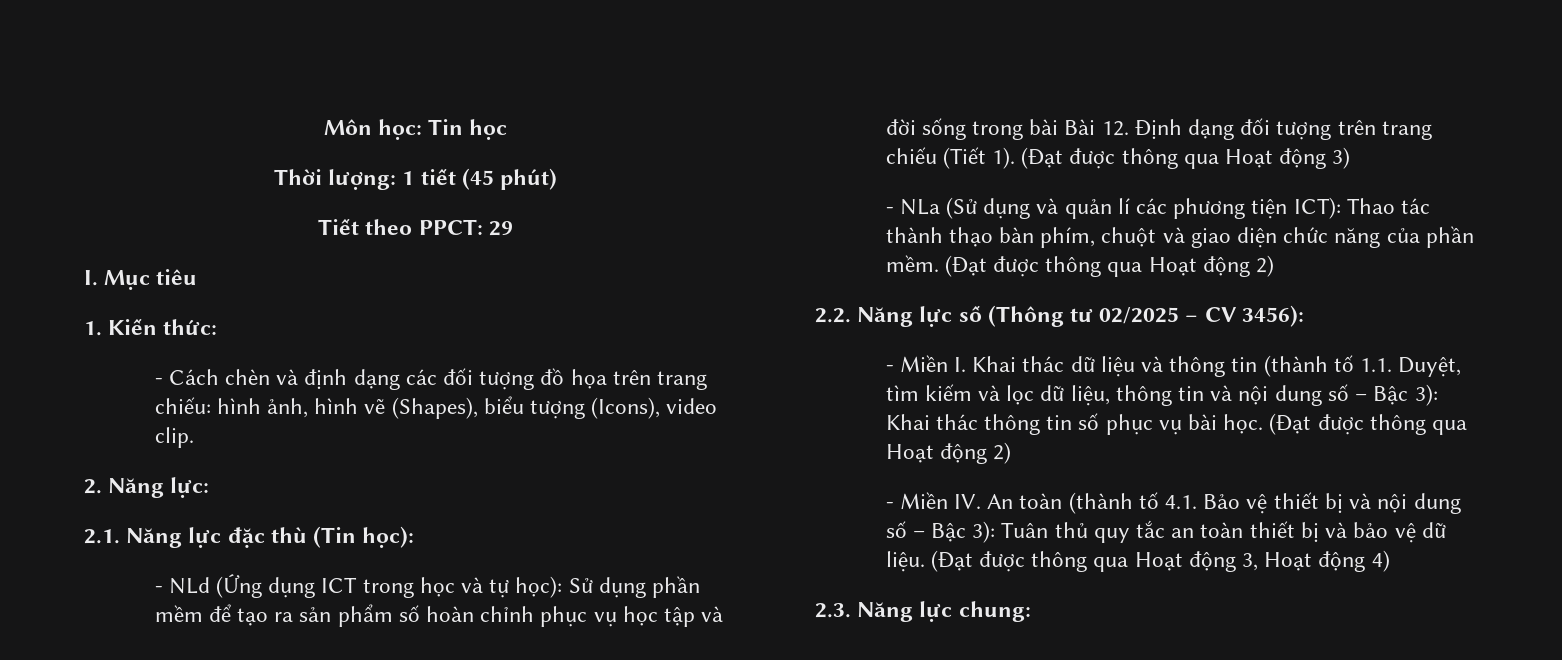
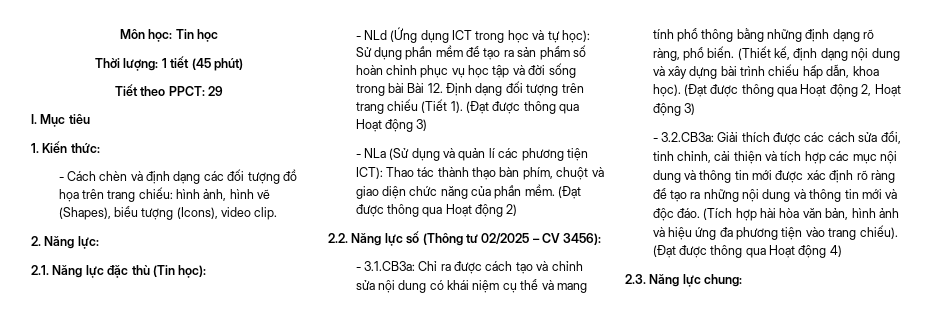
- - Miền I. Khai thác dữ liệu và thông tin (thành tố 1.1. Duyệt, tìm kiếm và lọc dữ liệu, thông tin và nội dung số – Bậc 3): Khai thác thông tin số phục vụ bài học. (Đạt được thông qua Hoạt động 2)
- - Miền IV. An toàn (thành tố 4.1. Bảo vệ thiết bị và nội dung số – Bậc 3): Tuân thủ quy tắc an toàn thiết bị và bảo vệ dữ liệu. (Đạt được thông qua Hoạt động 3, Hoạt động 4)
+ - 3.1.CB3a: Chỉ ra được cách tạo và chỉnh sửa nội dung có khái niệm cụ thể và mang tính phổ thông bằng những định dạng rõ ràng, phổ biến. (Thiết kế, định dạng nội dung và xây dựng bài trình chiếu hấp dẫn, khoa học). (Đạt được thông qua Hoạt động 2, Hoạt động 3)
+ - 3.2.CB3a: Giải thích được các cách sửa đổi, tinh chỉnh, cải thiện và tích hợp các mục nội dung và thông tin mới được xác định rõ ràng để tạo ra những nội dung và thông tin mới và độc đáo. (Tích hợp hài hòa văn bản, hình ảnh và hiệu ứng đa phương tiện vào trang chiếu). (Đạt được thông qua Hoạt động 4)

